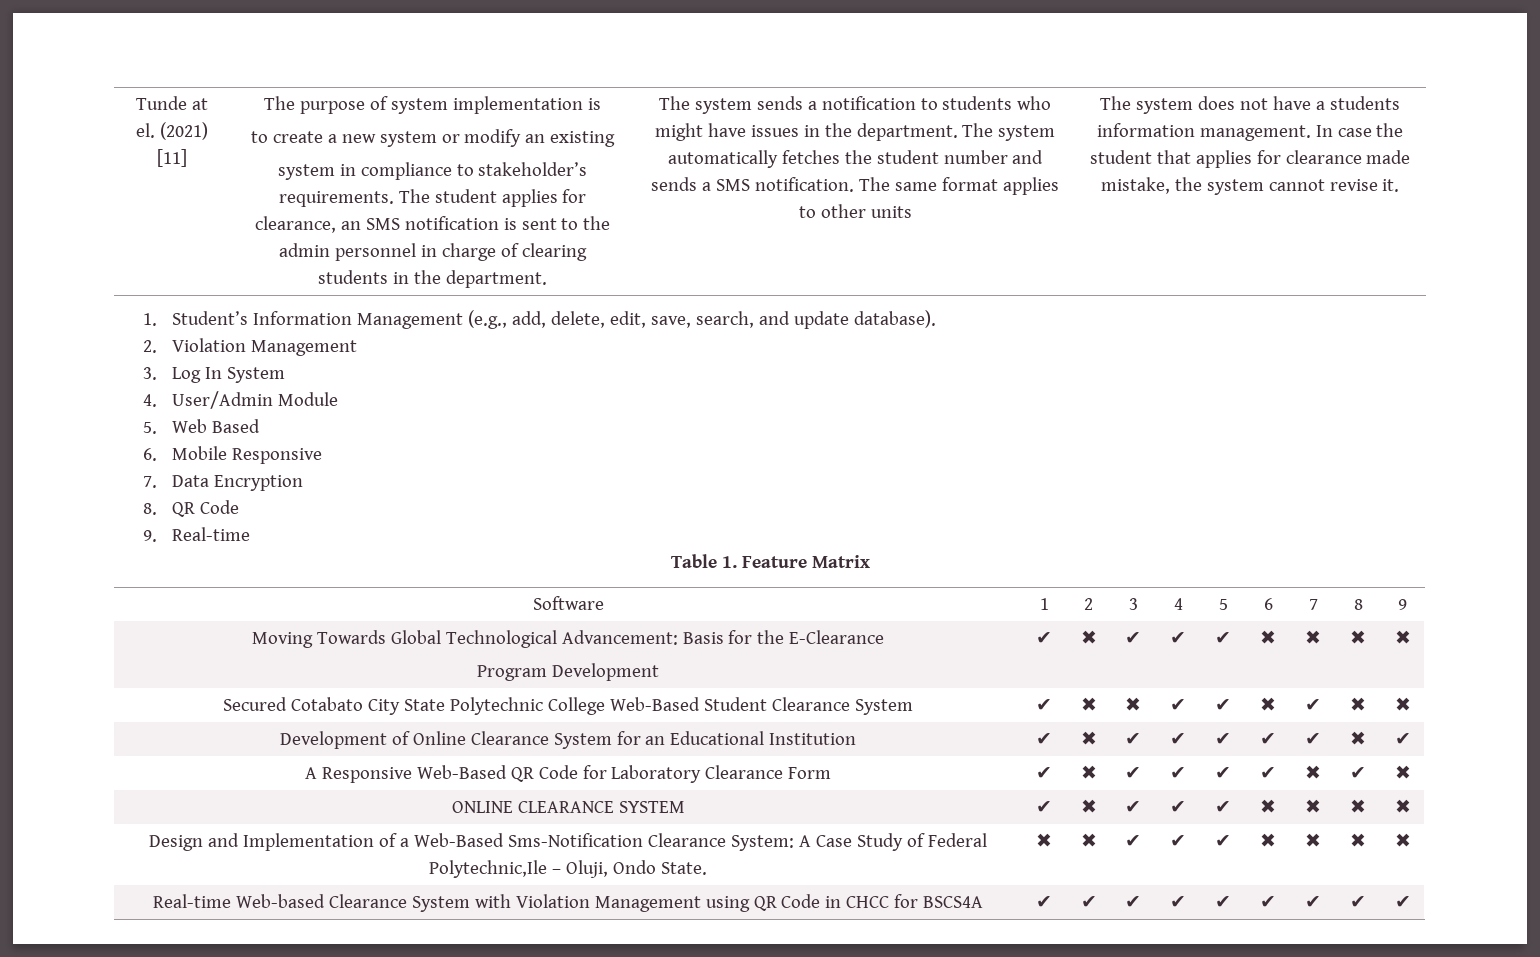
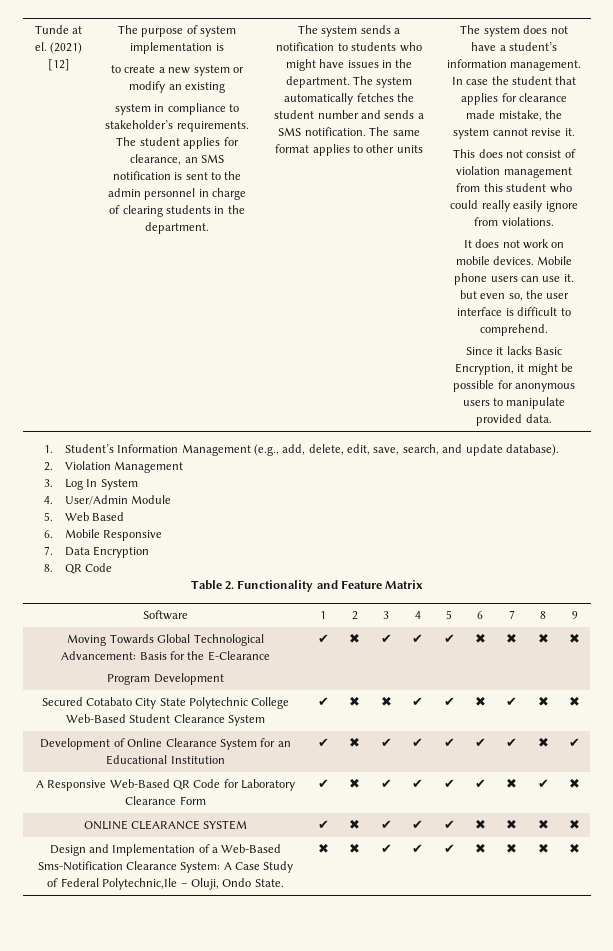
- (2021) [11]
+ (2021) [12]
- The system does not have a students information management.
+ The system does not have a student’s information management.
+ This does not consist of violation management from this student who could really easily ignore from violations.
+ It does not work on mobile devices. Mobile phone users can use it. but even so, the user interface is difficult to comprehend.
+ Since it lacks Basic Encryption, it might be possible for anonymous users to manipulate provided data.
- 9. Real-time
- Table 1. Feature Matrix
+ Table 2. Functionality and Feature Matrix
- Real-time Web-based Clearance System with Violation Management using QR Code in CHCC for BSCS4A | ✔ | ✔ | ✔ | ✔ | ✔ | ✔ | ✔ | ✔ | ✔

